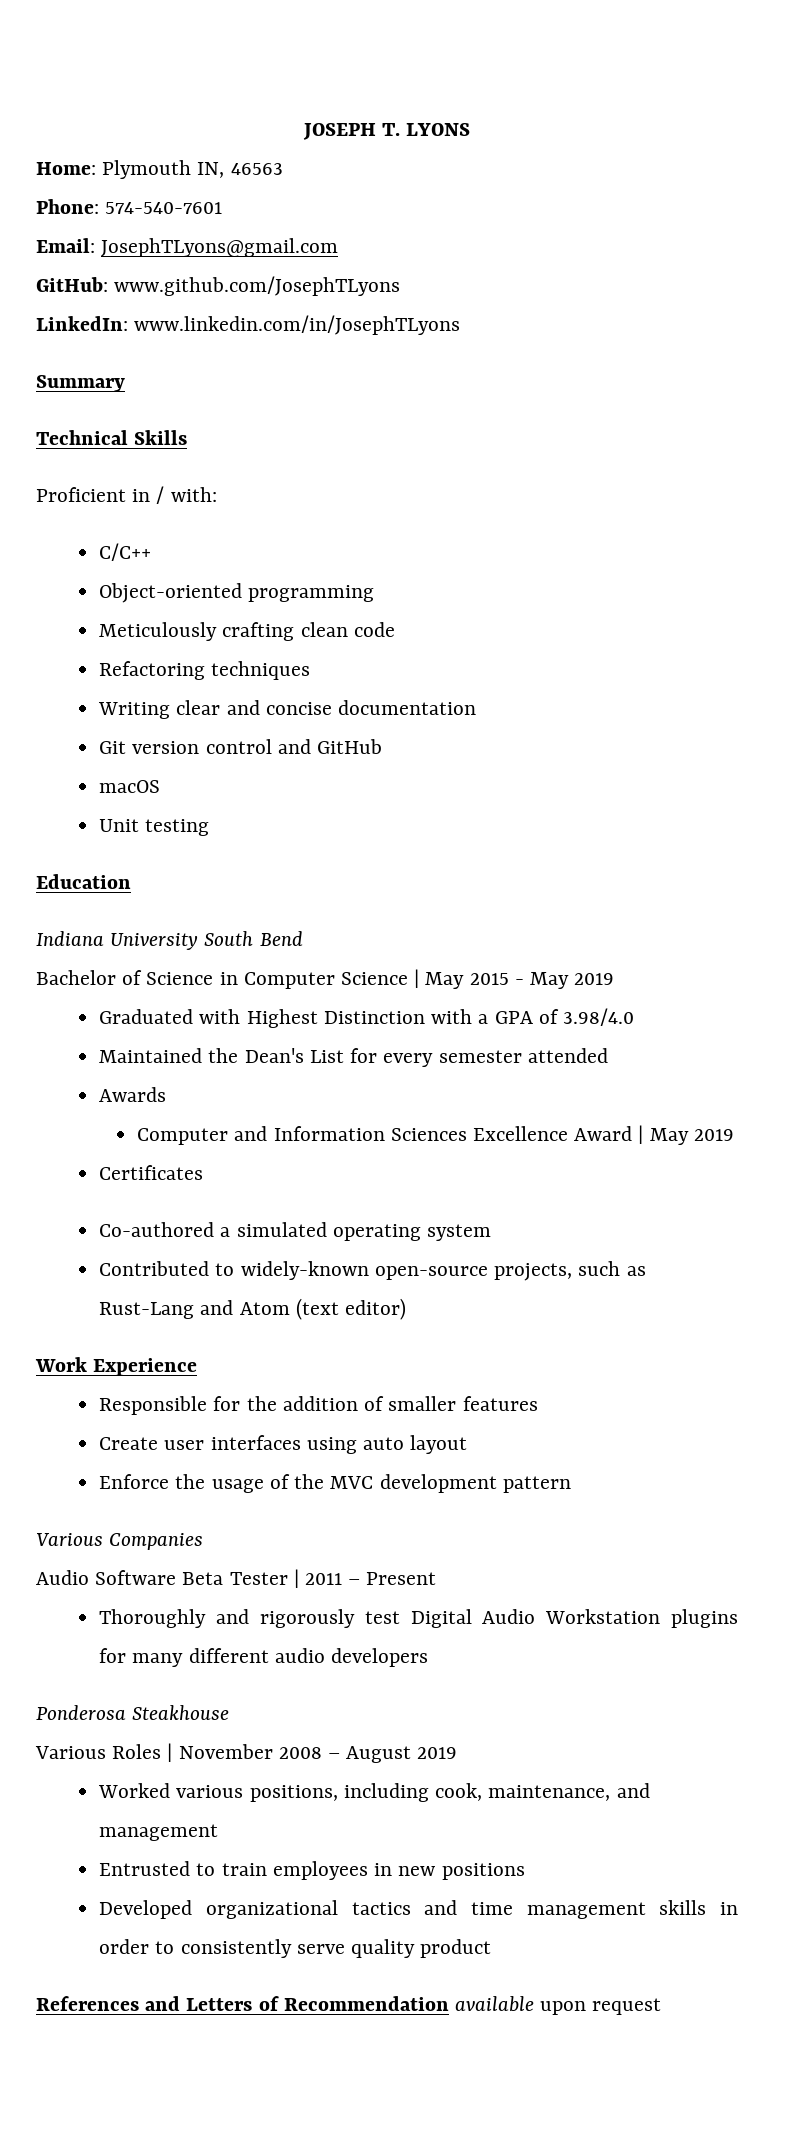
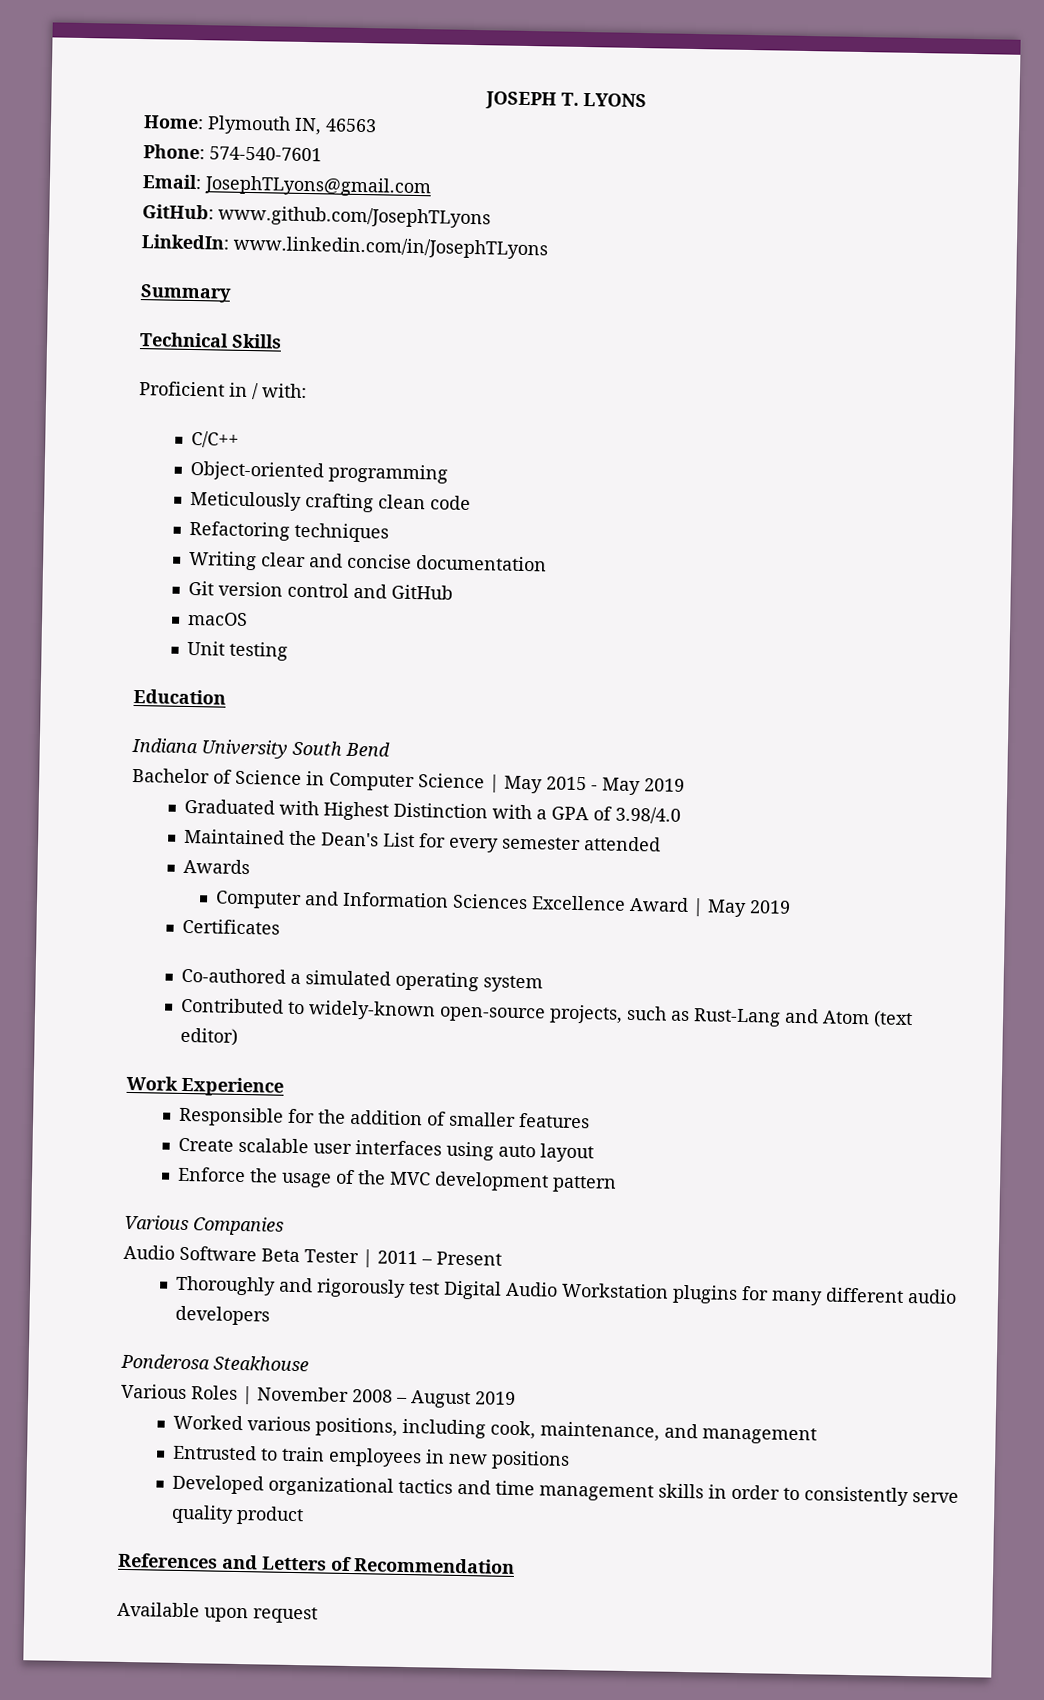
- Create user interfaces using auto layout
+ Create scalable user interfaces using auto layout
- References and Letters of Recommendation available upon request
+ References and Letters of Recommendation
+ Available upon request

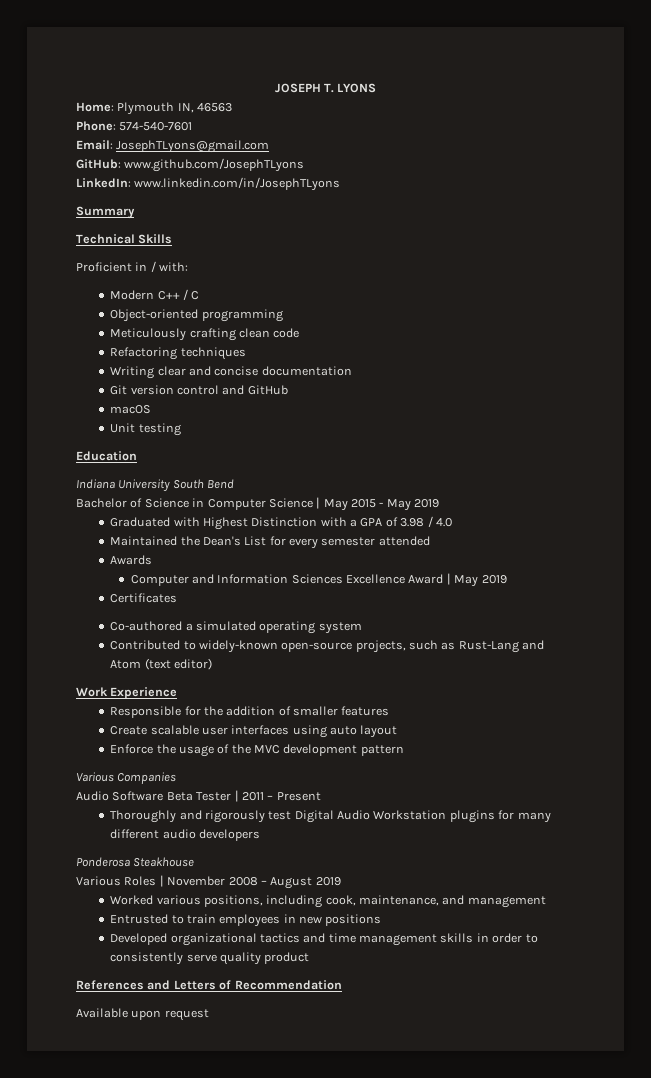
- C/C++
+ Modern C++ / C
- Graduated with Highest Distinction with a GPA of 3.98/4.0
+ Graduated with Highest Distinction with a GPA of 3.98 / 4.0

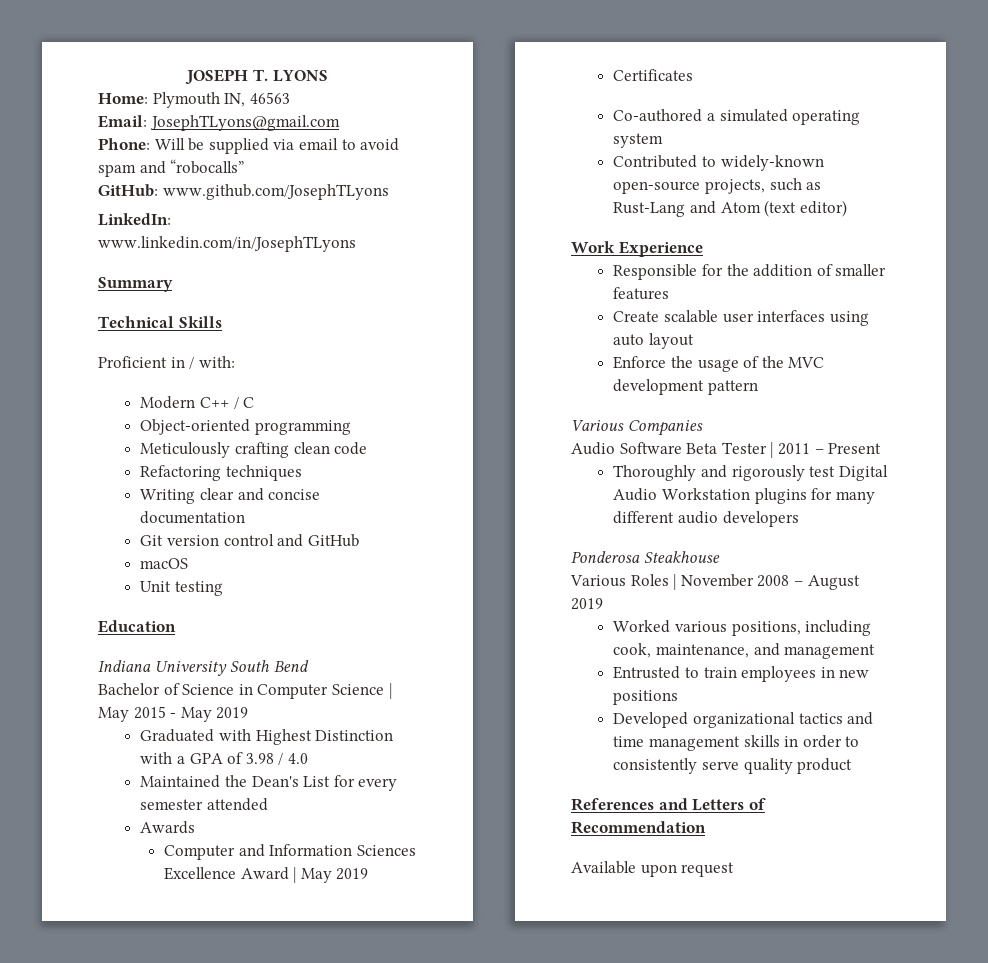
- Phone: 574-540-7601
+ Phone: Will be supplied via email to avoid spam and “robocalls”

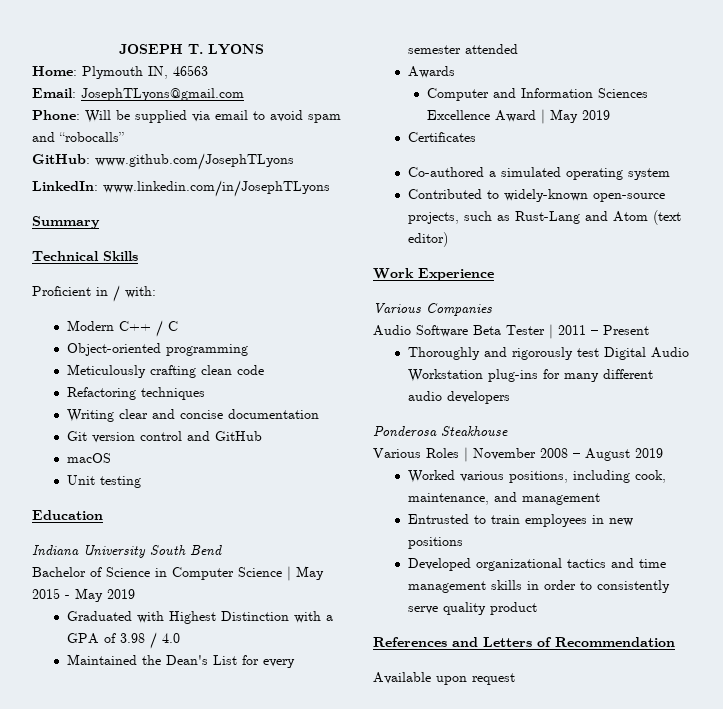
- Responsible for the addition of smaller features
- Create scalable user interfaces using auto layout
- Enforce the usage of the MVC development pattern
- Thoroughly and rigorously test Digital Audio Workstation plugins for many different audio developers
+ Thoroughly and rigorously test Digital Audio Workstation plug-ins for many different audio developers

